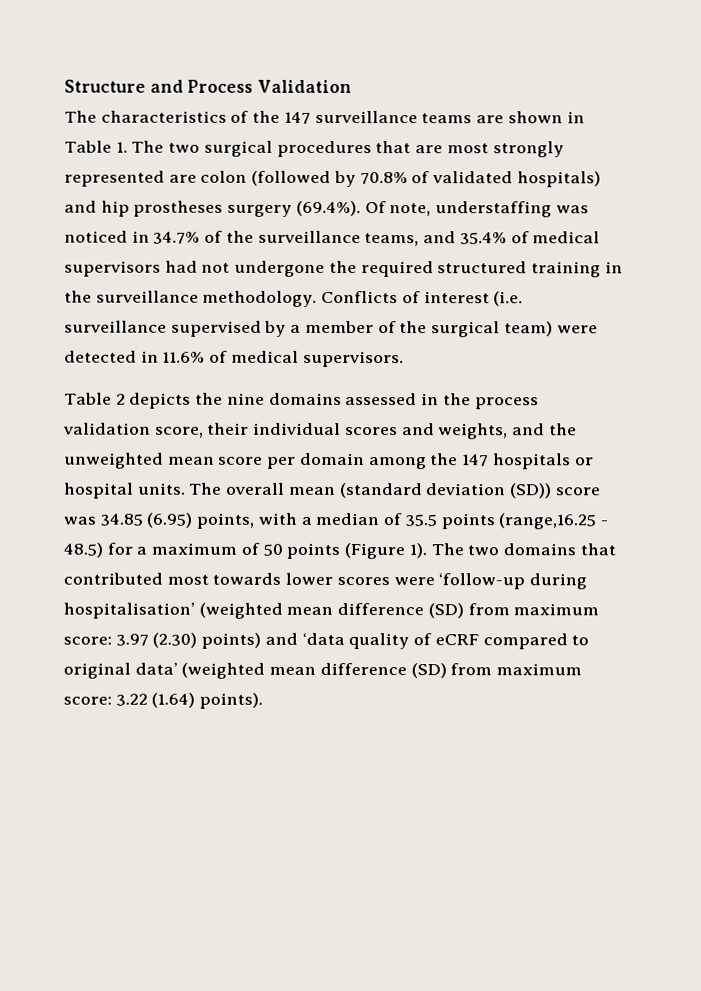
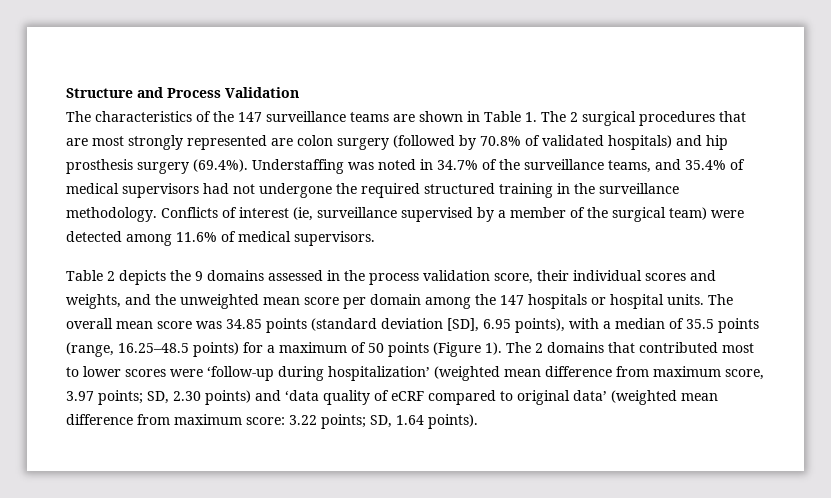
- The characteristics of the 147 surveillance teams are shown in Table 1. The two surgical procedures that are most strongly represented are colon (followed by 70.8% of validated hospitals) and hip prostheses surgery (69.4%). Of note, understaffing was noticed in 34.7% of the surveillance teams, and 35.4% of medical supervisors had not undergone the required structured training in the surveillance methodology.
+ The characteristics of the 147 surveillance teams are shown in Table 1. The 2 surgical procedures that are most strongly represented are colon surgery (followed by 70.8% of validated hospitals) and hip prosthesis surgery (69.4%). Understaffing was noted in 34.7% of the surveillance teams, and 35.4% of medical supervisors had not undergone the required structured training in the surveillance methodology.
- Conflicts of interest (i.e. surveillance supervised by a member of the surgical team) were detected in 11.6% of medical supervisors.
+ Conflicts of interest (ie, surveillance supervised by a member of the surgical team) were detected among 11.6% of medical supervisors.
- Table 2 depicts the nine domains assessed in the process validation score, their individual scores and weights, and the unweighted mean score per domain among the 147 hospitals or hospital units.
+ Table 2 depicts the 9 domains assessed in the process validation score, their individual scores and weights, and the unweighted mean score per domain among the 147 hospitals or hospital units.
- The overall mean (standard deviation (SD)) score was 34.85 (6.95) points, with a median of 35.5 points (range,16.25 - 48.5) for a maximum of 50 points (Figure 1).
+ The overall mean score was 34.85 points (standard deviation [SD], 6.95 points), with a median of 35.5 points (range, 16.25–48.5 points) for a maximum of 50 points (Figure 1).
- The two domains that contributed most towards lower scores were ‘follow-up during hospitalisation’ (weighted mean difference (SD) from maximum score: 3.97 (2.30) points) and ‘data quality of eCRF compared to original data’ (weighted mean difference (SD) from maximum score: 3.22 (1.64) points).
+ The 2 domains that contributed most to lower scores were ‘follow-up during hospitalization’ (weighted mean difference from maximum score, 3.97 points; SD, 2.30 points) and ‘data quality of eCRF compared to original data’ (weighted mean difference from maximum score: 3.22 points; SD, 1.64 points).

